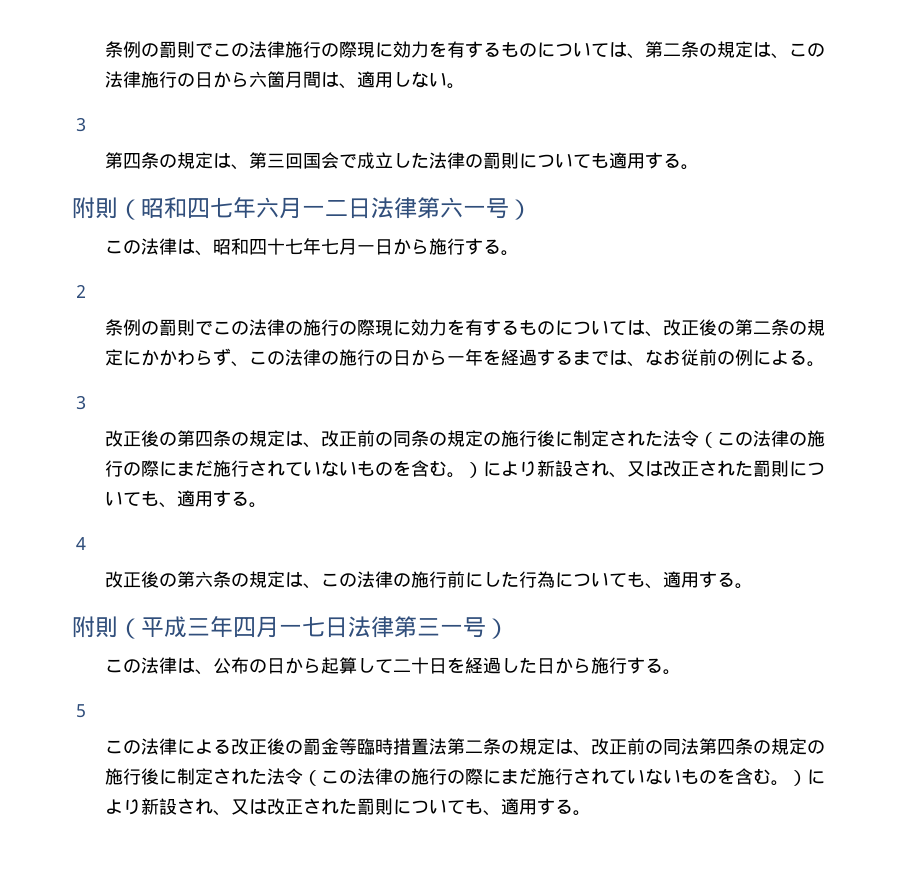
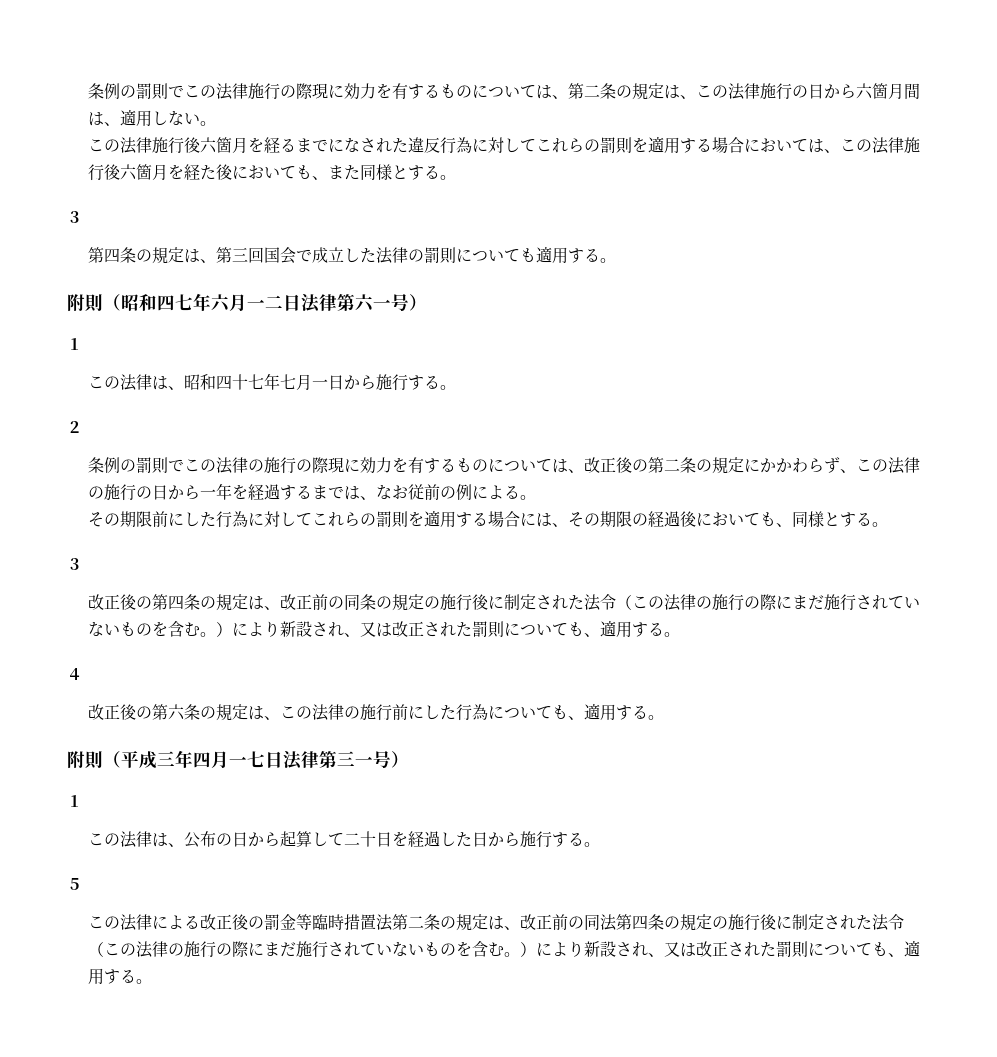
+ この法律施行後六箇月を経るまでになされた違反行為に対してこれらの罰則を適用する場合においては、この法律施行後六箇月を経た後においても、また同様とする。
  附則（昭和四七年六月一二日法律第六一号）
+ １
+ その期限前にした行為に対してこれらの罰則を適用する場合には、その期限の経過後においても、同様とする。
  附則（平成三年四月一七日法律第三一号）
+ １

